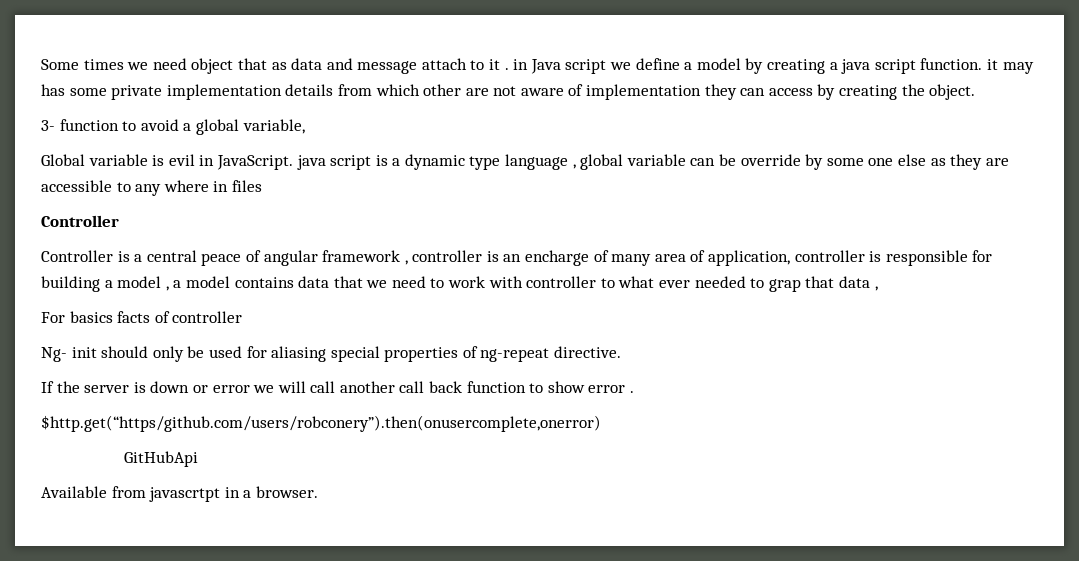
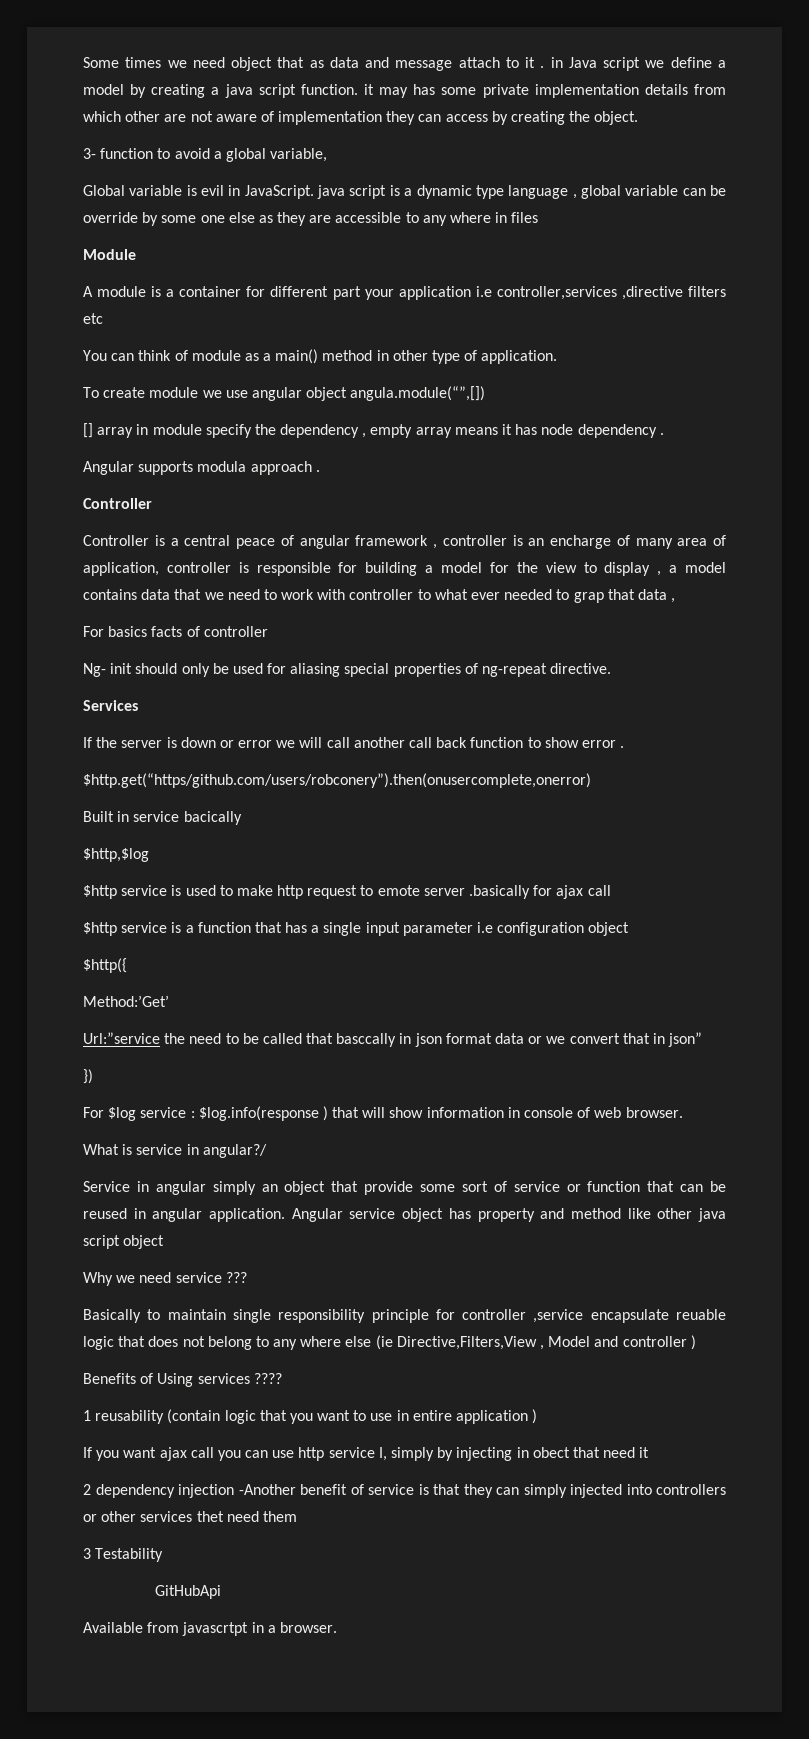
+ Module
+ A module is a container for different part your application i.e controller,services ,directive filters etc
+ You can think of module as a main() method in other type of application.
+ To create module we use angular object angula.module(“”,[])
+ [] array in module specify the dependency , empty array means it has node dependency .
+ Angular supports modula approach .
- Controller is a central peace of angular framework , controller is an encharge of many area of application, controller is responsible for building a model , a model contains data that we need to work with controller to what ever needed to grap that data ,
+ Controller is a central peace of angular framework , controller is an encharge of many area of application, controller is responsible for building a model for the view to display , a model contains data that we need to work with controller to what ever needed to grap that data ,
+ Services
+ Built in service bacically
+ $http,$log
+ $http service is used to make http request to emote server .basically for ajax call
+ $http service is a function that has a single input parameter i.e configuration object
+ $http({
+ Method:’Get’
+ Url:”service the need to be called that basccally in json format data or we convert that in json”
+ })
+ For $log service : $log.info(response ) that will show information in console of web browser.
+ What is service in angular?/
+ Service in angular simply an object that provide some sort of service or function that can be reused in angular application. Angular service object has property and method like other java script object
+ Why we need service ???
+ Basically to maintain single responsibility principle for controller ,service encapsulate reuable logic that does not belong to any where else (ie Directive,Filters,View , Model and controller )
+ Benefits of Using services ????
+ 1 reusability (contain logic that you want to use in entire application )
+ If you want ajax call you can use http service I, simply by injecting in obect that need it
+ 2 dependency injection -Another benefit of service is that they can simply injected into controllers or other services thet need them
+ 3 Testability

